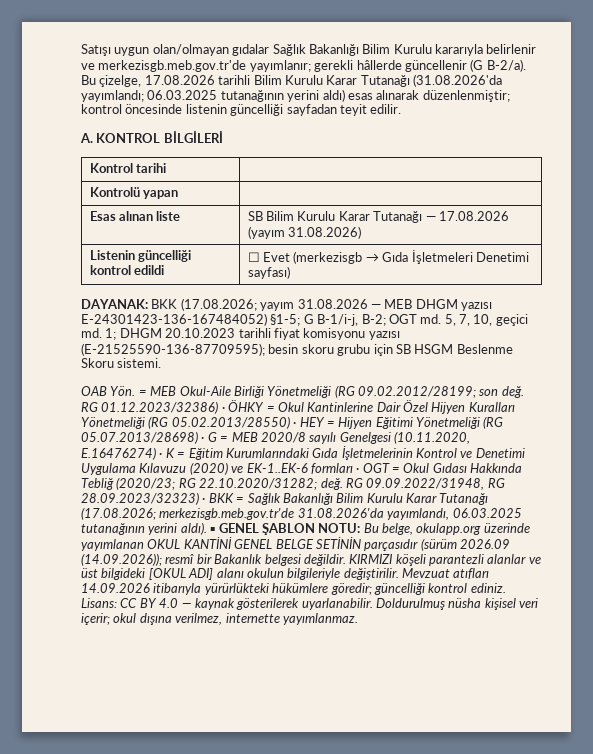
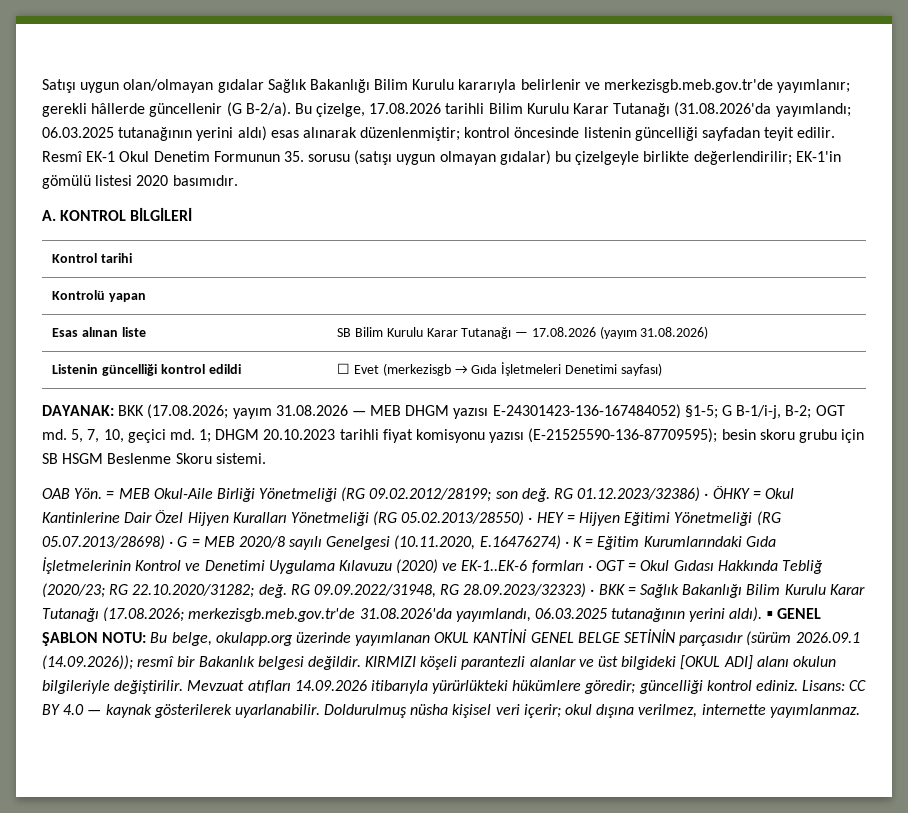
+ Resmî EK-1 Okul Denetim Formunun 35. sorusu (satışı uygun olmayan gıdalar) bu çizelgeyle birlikte değerlendirilir; EK-1'in gömülü listesi 2020 basımıdır.
- ▪ GENEL ŞABLON NOTU: Bu belge, okulapp.org üzerinde yayımlanan OKUL KANTİNİ GENEL BELGE SETİNİN parçasıdır (sürüm 2026.09 (14.09.2026)); resmî bir Bakanlık belgesi değildir.
+ ▪ GENEL ŞABLON NOTU: Bu belge, okulapp.org üzerinde yayımlanan OKUL KANTİNİ GENEL BELGE SETİNİN parçasıdır (sürüm 2026.09.1 (14.09.2026)); resmî bir Bakanlık belgesi değildir.

